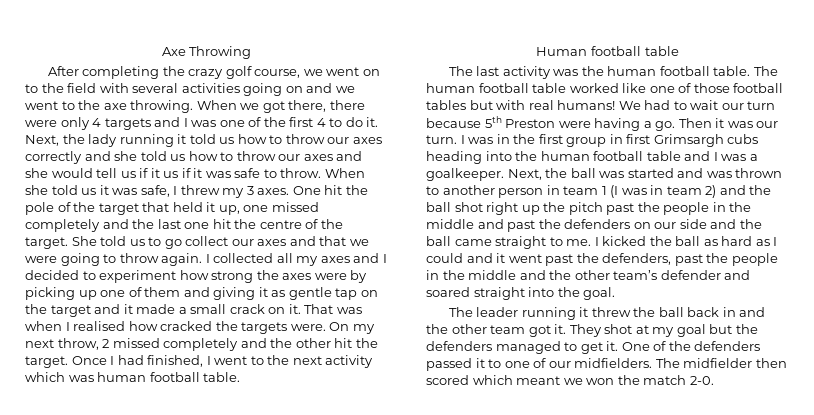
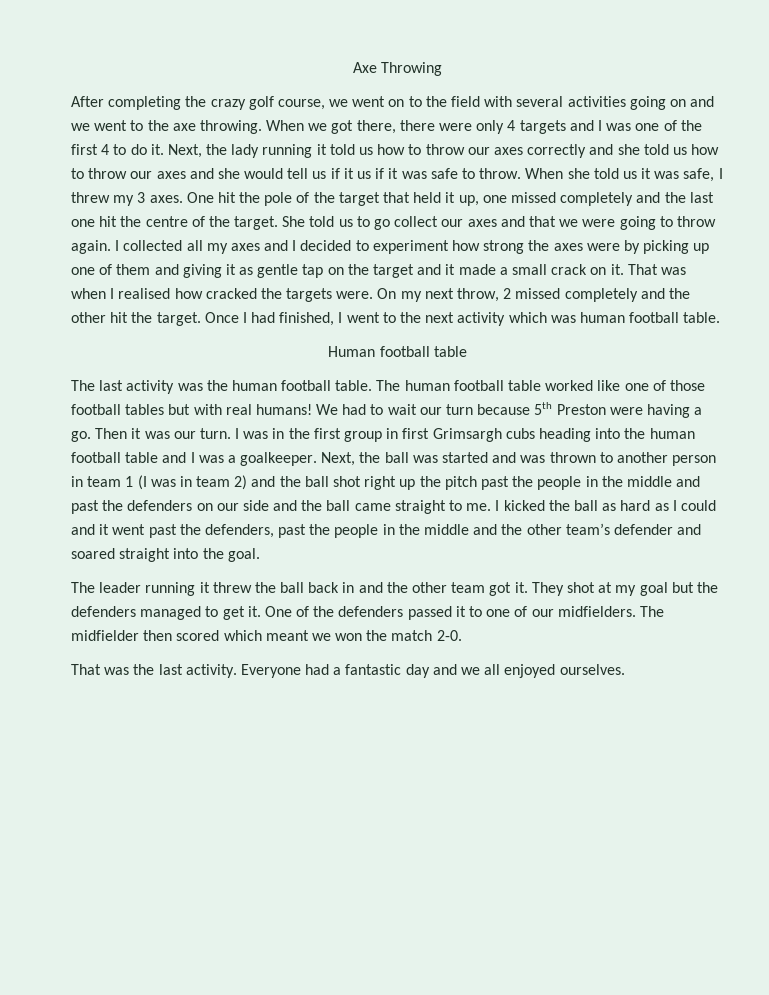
+ That was the last activity. Everyone had a fantastic day and we all enjoyed ourselves.

